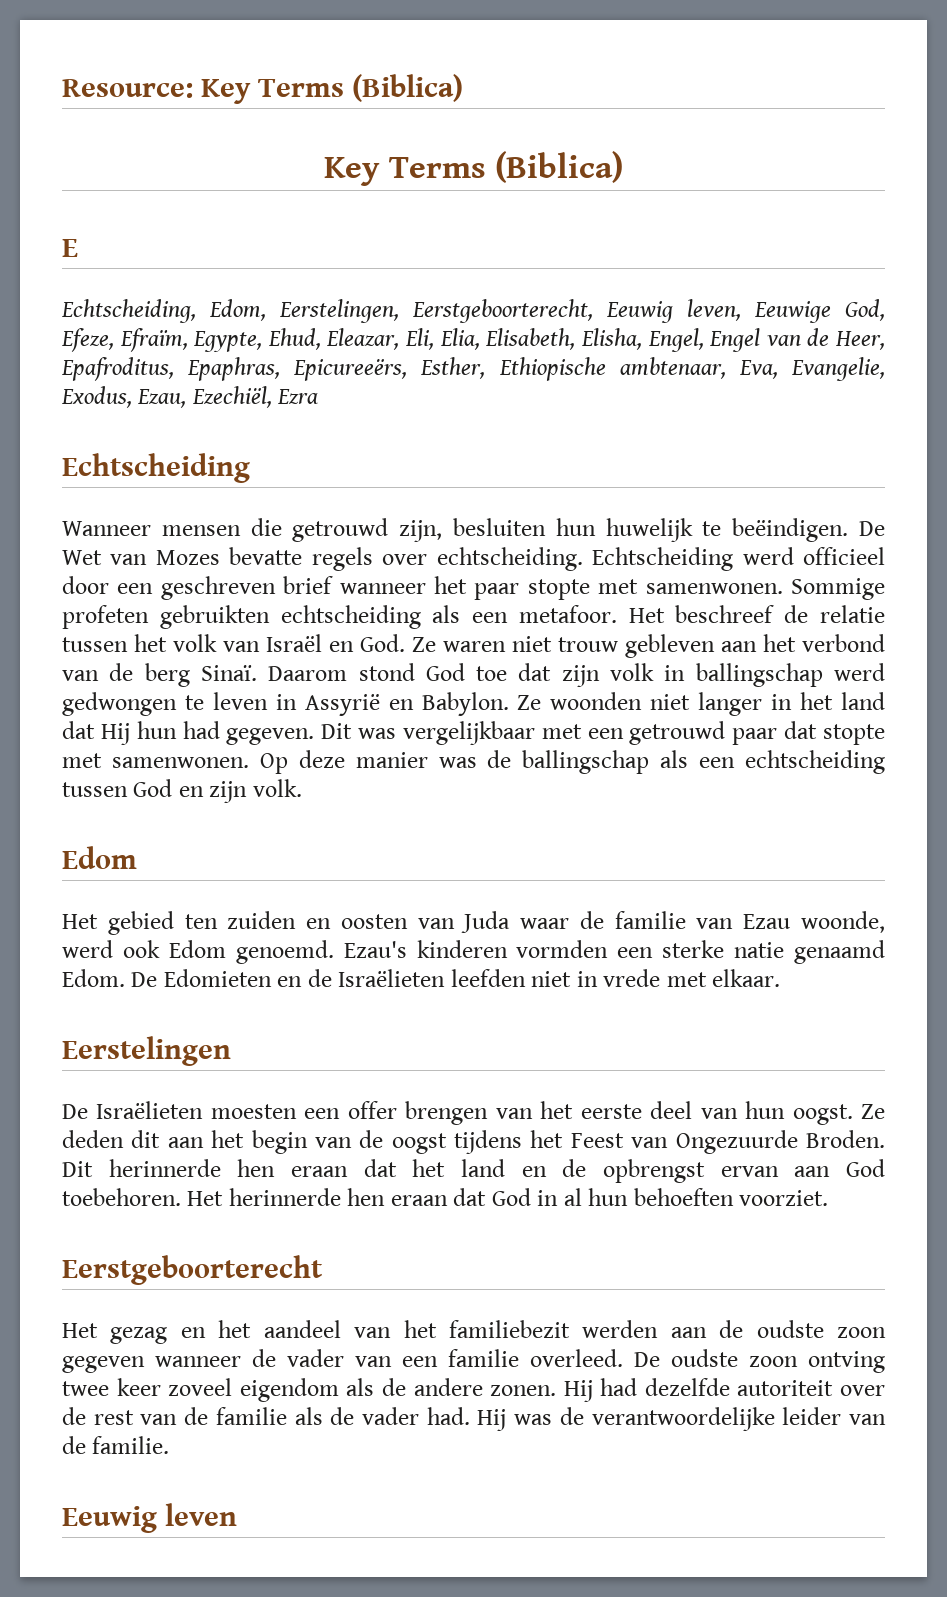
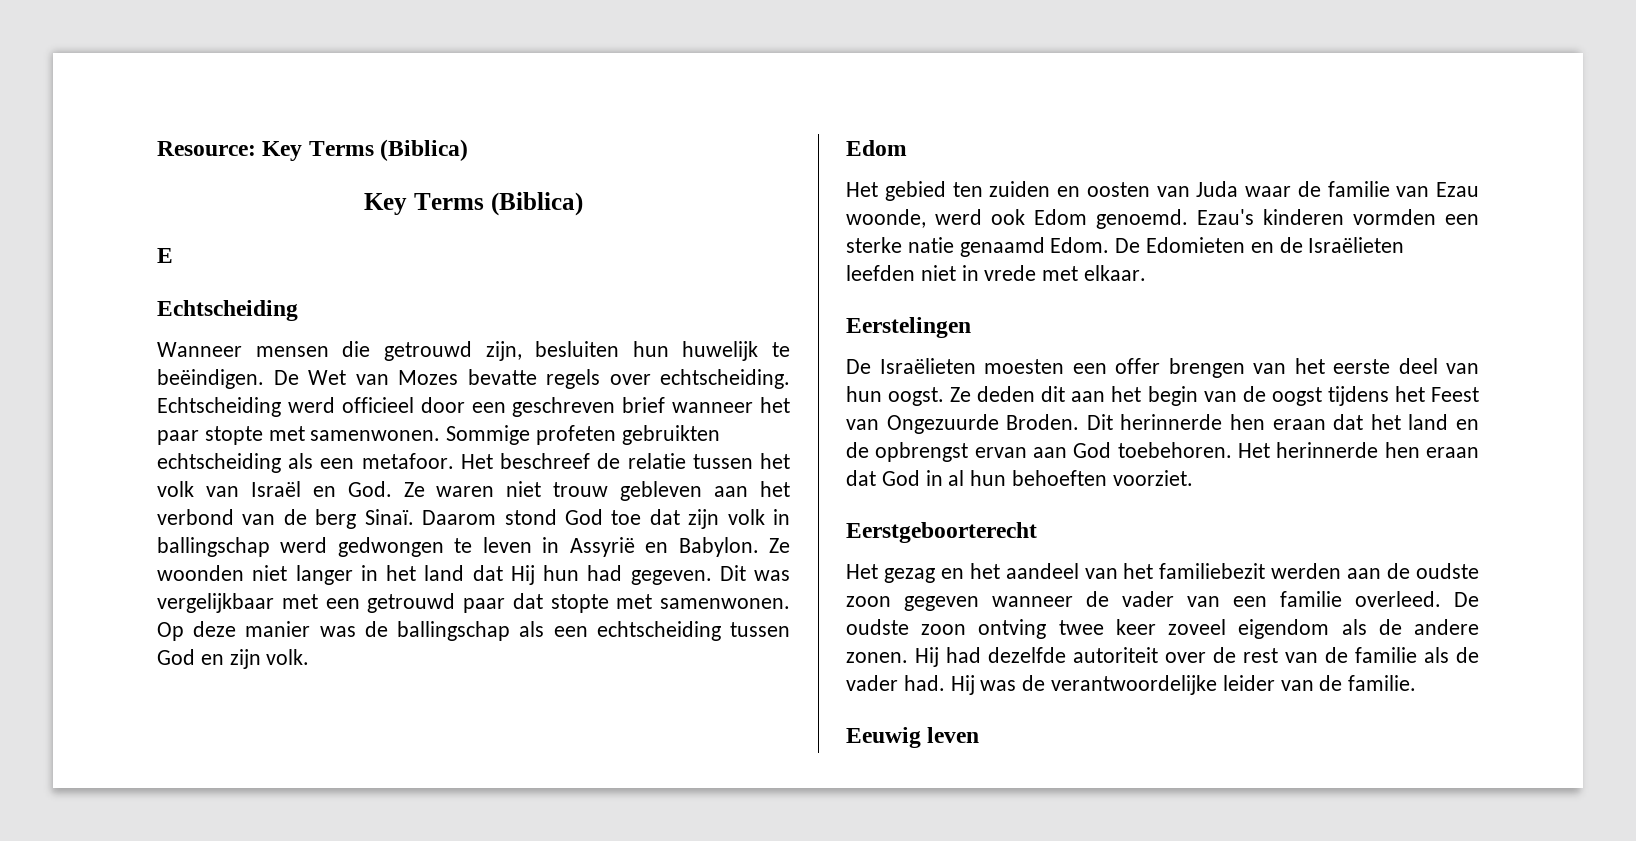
- Echtscheiding, Edom, Eerstelingen, Eerstgeboorterecht, Eeuwig leven, Eeuwige God, Efeze, Efraïm, Egypte, Ehud, Eleazar, Eli, Elia, Elisabeth, Elisha, Engel, Engel van de Heer, Epafroditus, Epaphras, Epicureeërs, Esther, Ethiopische ambtenaar, Eva, Evangelie, Exodus, Ezau, Ezechiël, Ezra

